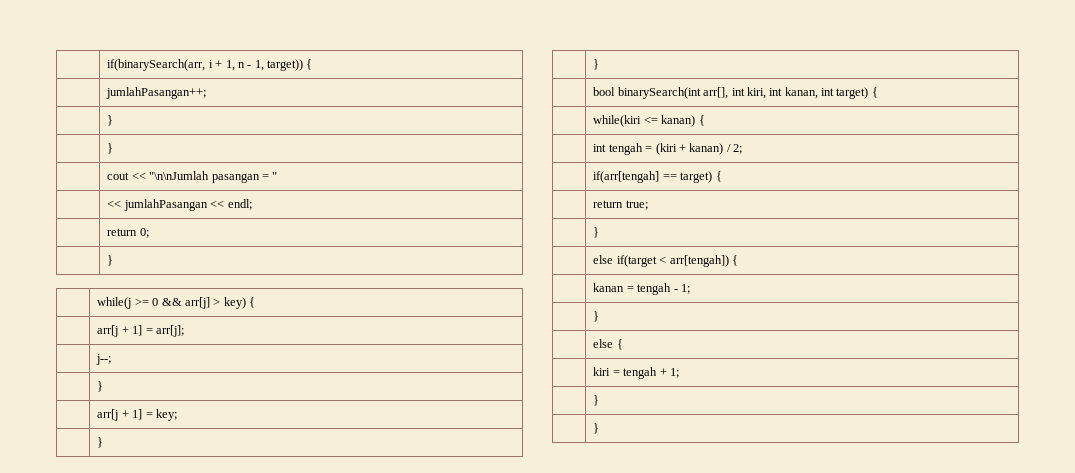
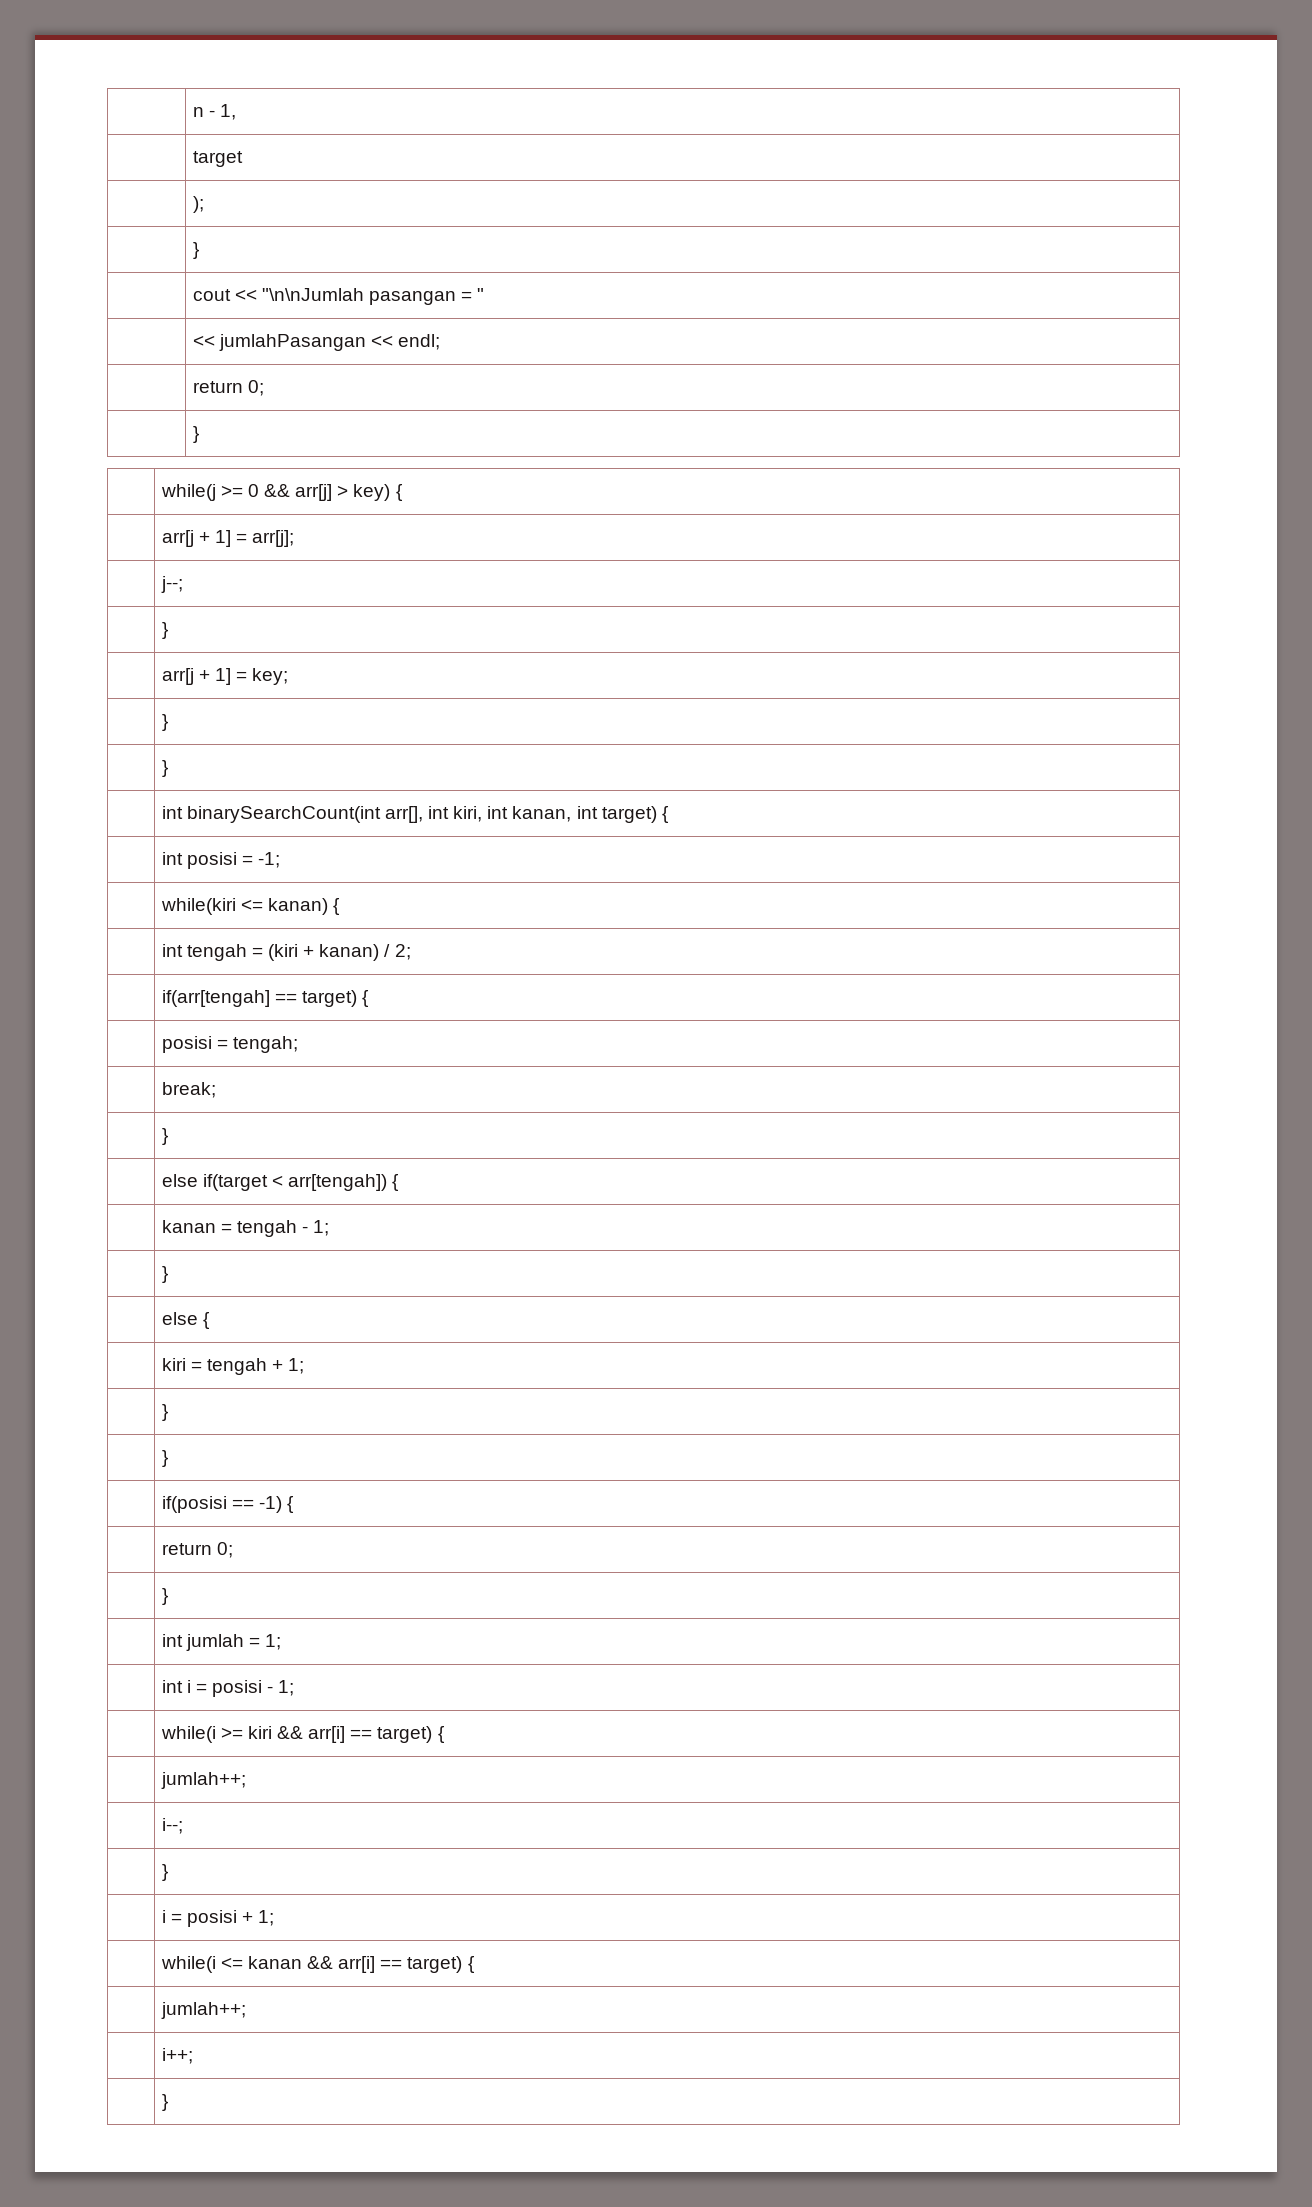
- | if(binarySearch(arr, i + 1, n - 1, target)) {
- | jumlahPasangan++;
- | }
+ | n - 1,
+ | target
+ | );
- | bool binarySearch(int arr[], int kiri, int kanan, int target) {
+ | int binarySearchCount(int arr[], int kiri, int kanan, int target) {
+ | int posisi = -1;
- | return true;
+ | posisi = tengah;
+ | break;
+ | if(posisi == -1) {
+ | return 0;
+ | }
+ | int jumlah = 1;
+ | int i = posisi - 1;
+ | while(i >= kiri && arr[i] == target) {
+ | jumlah++;
+ | i--;
+ | }
+ | i = posisi + 1;
+ | while(i <= kanan && arr[i] == target) {
+ | jumlah++;
+ | i++;
+ | }

